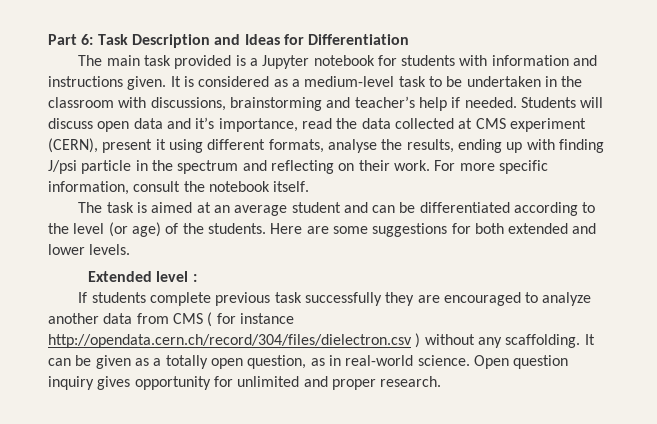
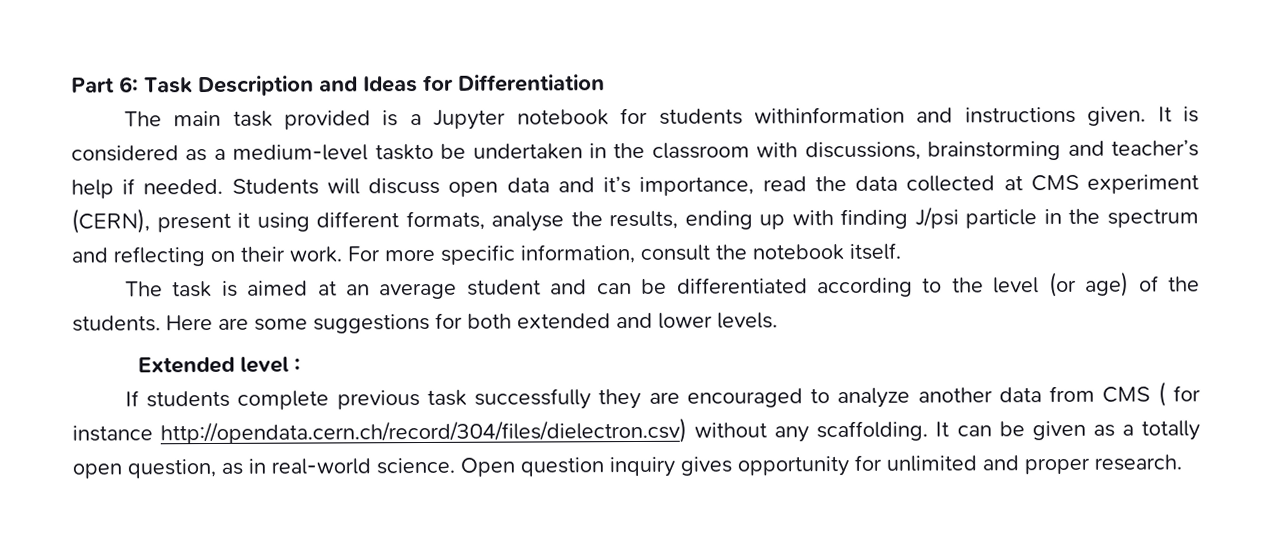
- The main task provided is a Jupyter notebook for students with information and instructions given.
+ The main task provided is a Jupyter notebook for students withinformation and instructions given.
- It is considered as a medium-level task to be undertaken in the classroom with discussions, brainstorming and teacher’s help if needed.
+ It is considered as a medium-level taskto be undertaken in the classroom with discussions, brainstorming and teacher’s help if needed.
- If students complete previous task successfully they are encouraged to analyze another data from CMS ( for instance http://opendata.cern.ch/record/304/files/dielectron.csv ) without any scaffolding.
+ If students complete previous task successfully they are encouraged to analyze another data from CMS ( for instance http://opendata.cern.ch/record/304/files/dielectron.csv) without any scaffolding.

